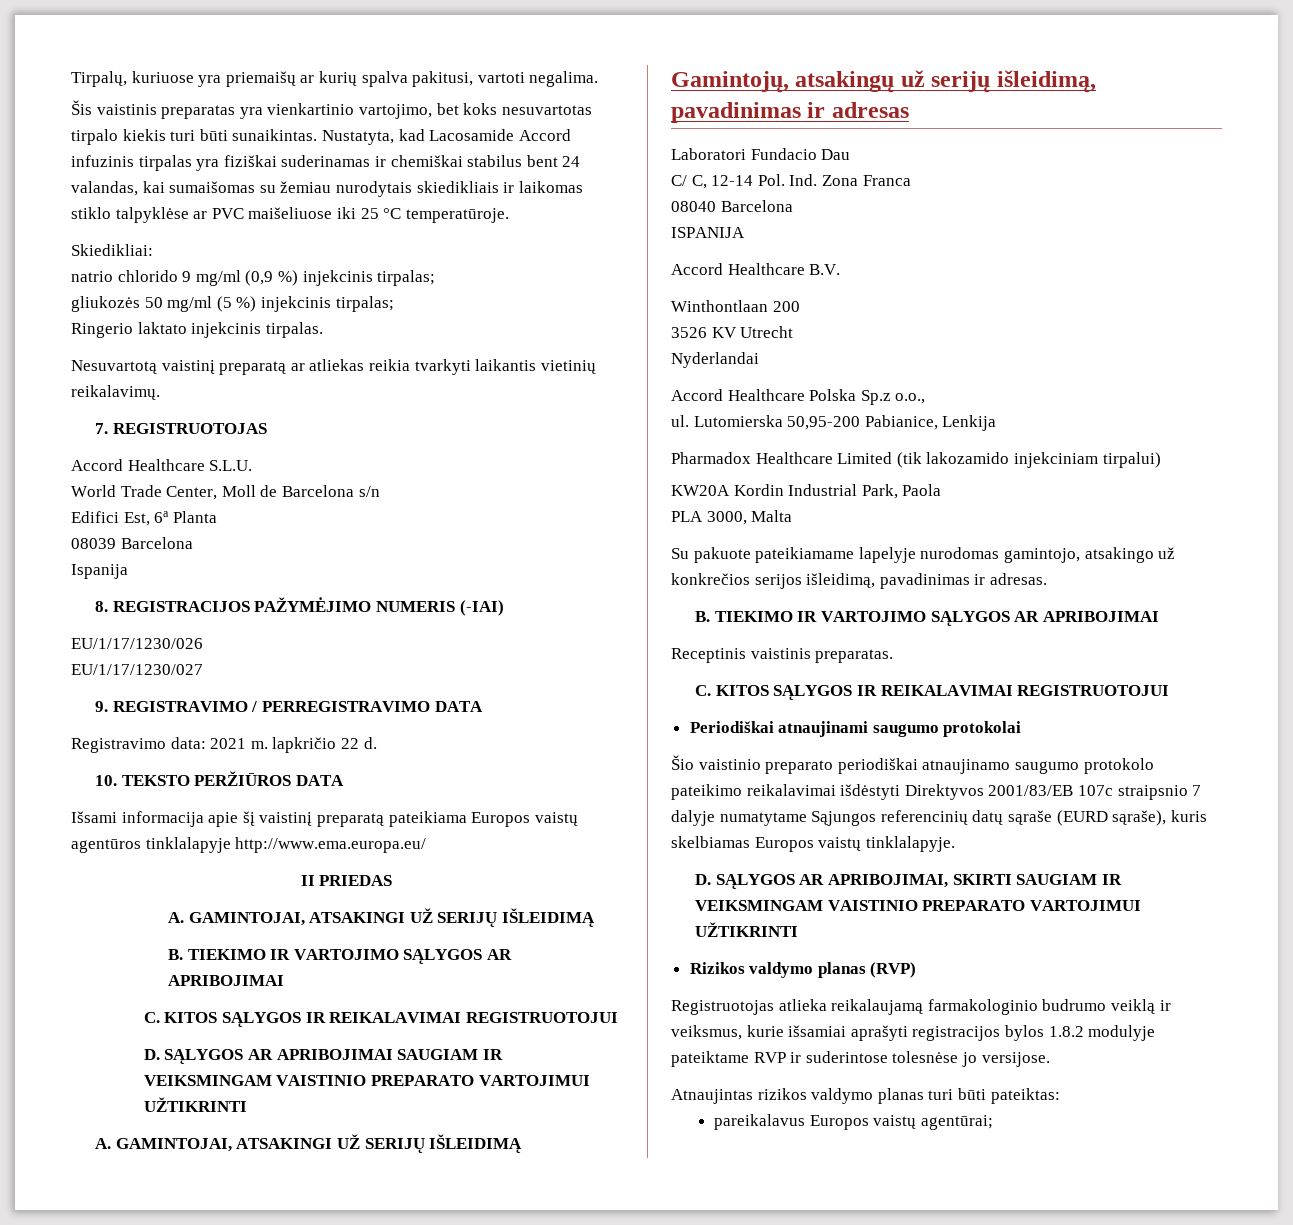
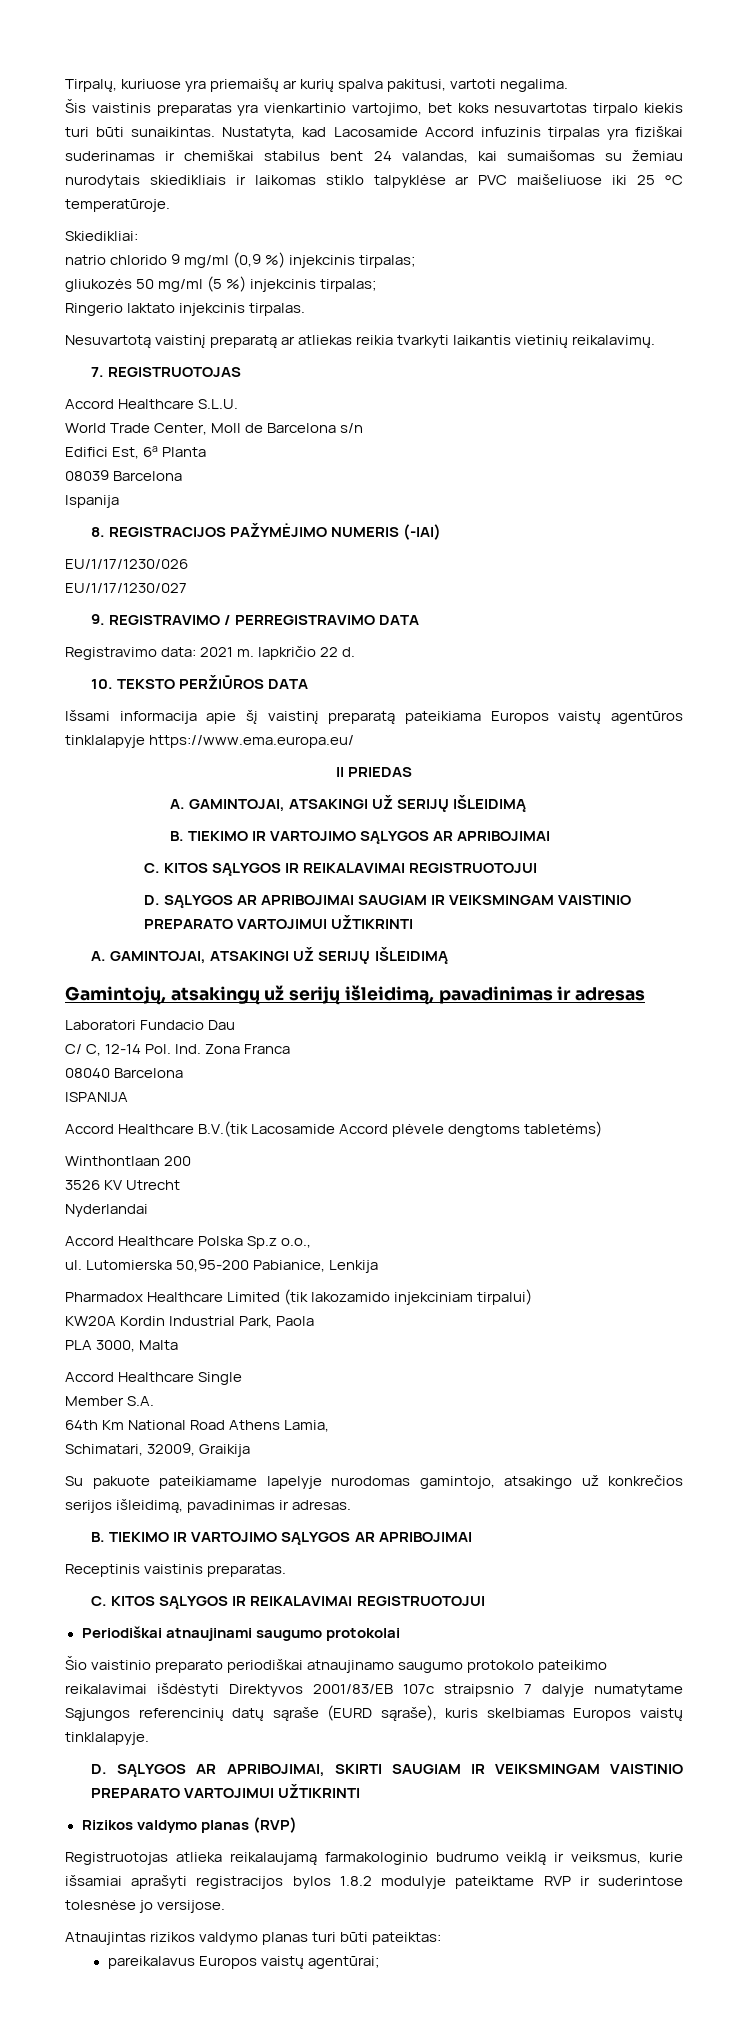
- Išsami informacija apie šį vaistinį preparatą pateikiama Europos vaistų agentūros tinklalapyje http://www.ema.europa.eu/
+ Išsami informacija apie šį vaistinį preparatą pateikiama Europos vaistų agentūros tinklalapyje https://www.ema.europa.eu/
- Accord Healthcare B.V.
+ Accord Healthcare B.V.(tik Lacosamide Accord plėvele dengtoms tabletėms)
+ Accord Healthcare Single
+ Member S.A.
+ 64th Km National Road Athens Lamia,
+ Schimatari, 32009, Graikija

